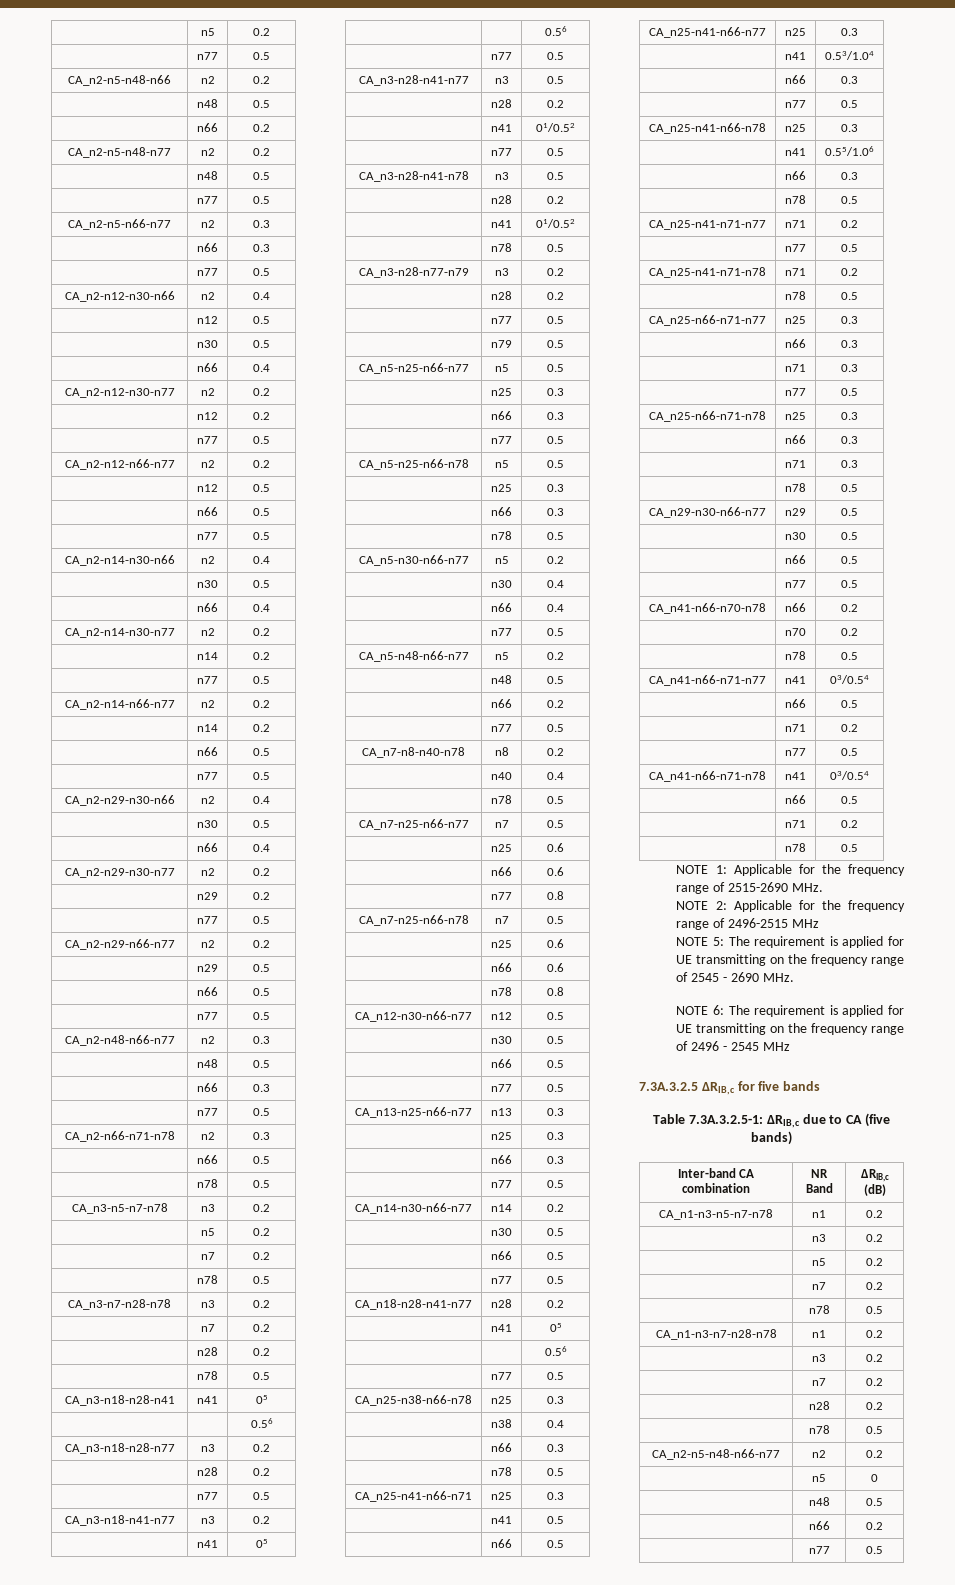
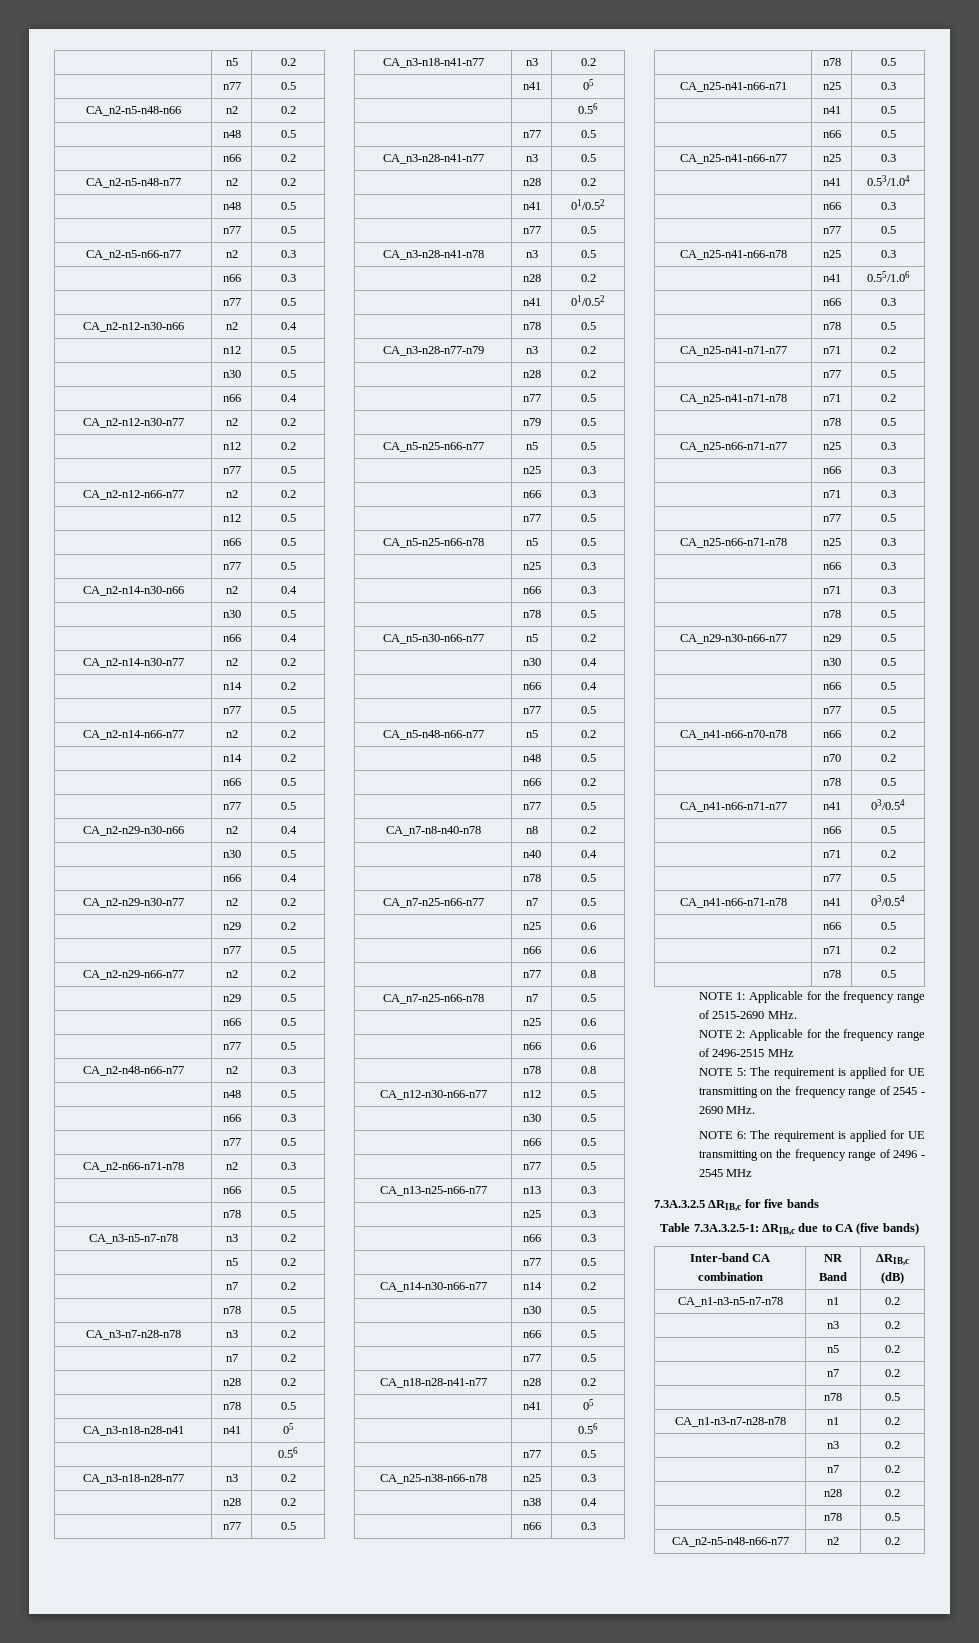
- | n5 | 0
- | n48 | 0.5
- | n66 | 0.2
- | n77 | 0.5

